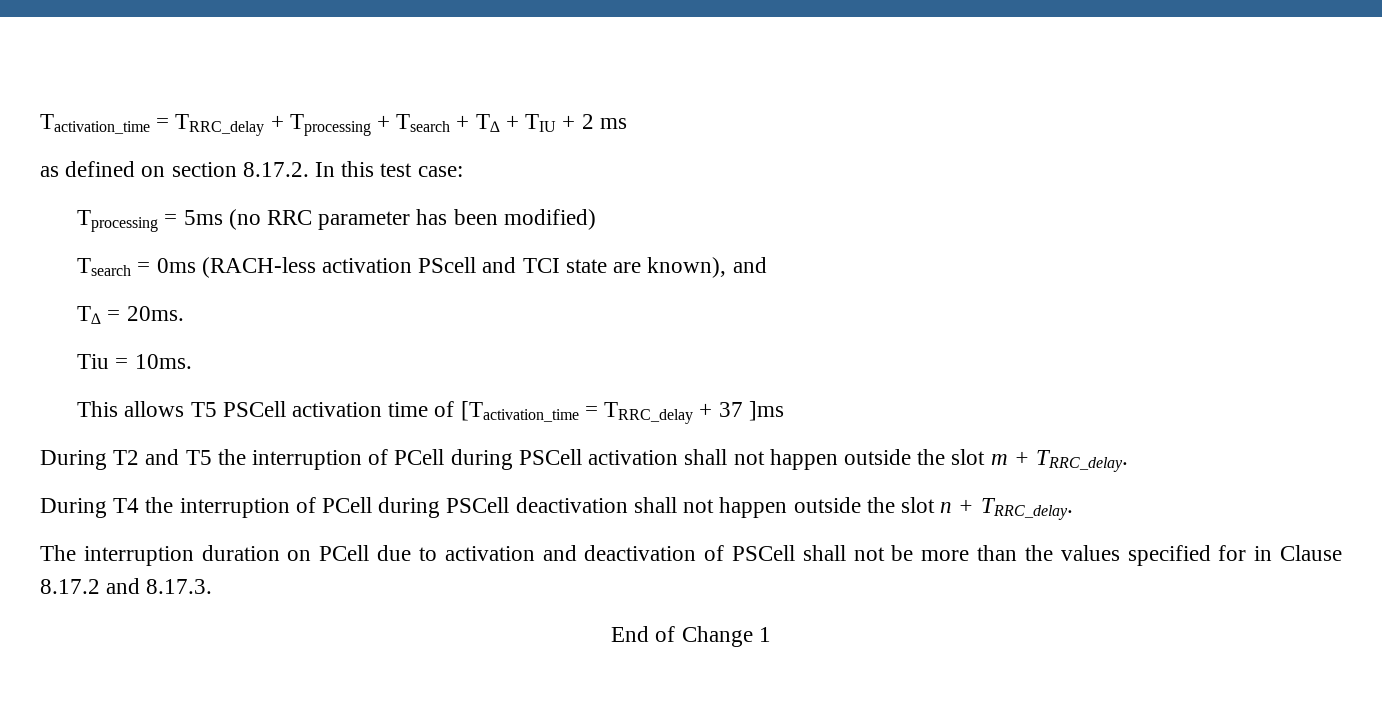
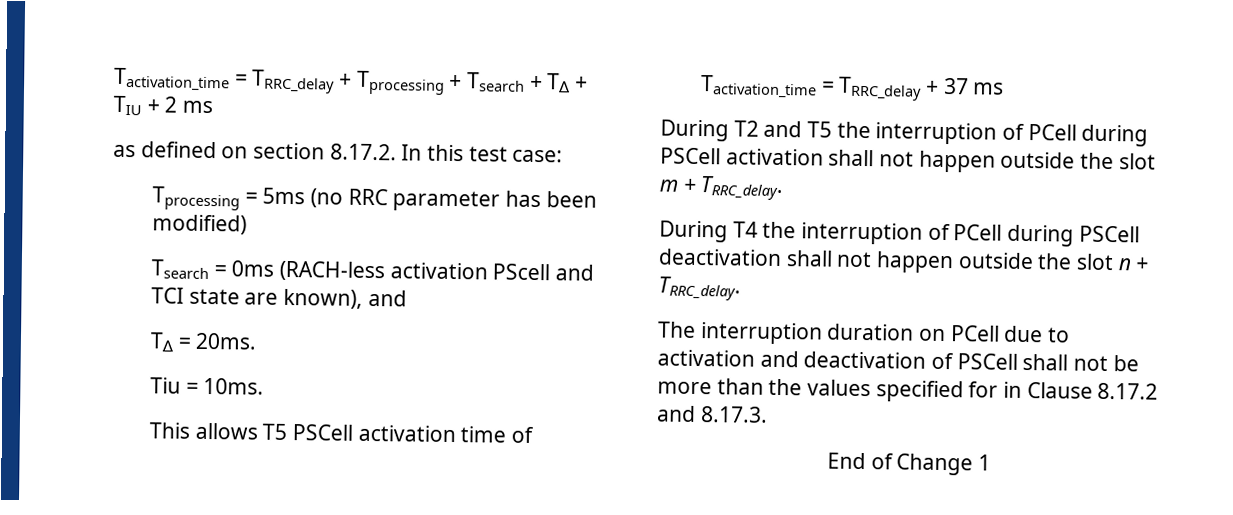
- This allows T5 PSCell activation time of [Tactivation_time = TRRC_delay + 37 ]ms
+ This allows T5 PSCell activation time of Tactivation_time = TRRC_delay + 37 ms

